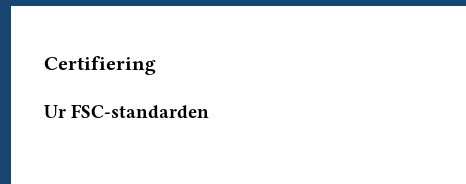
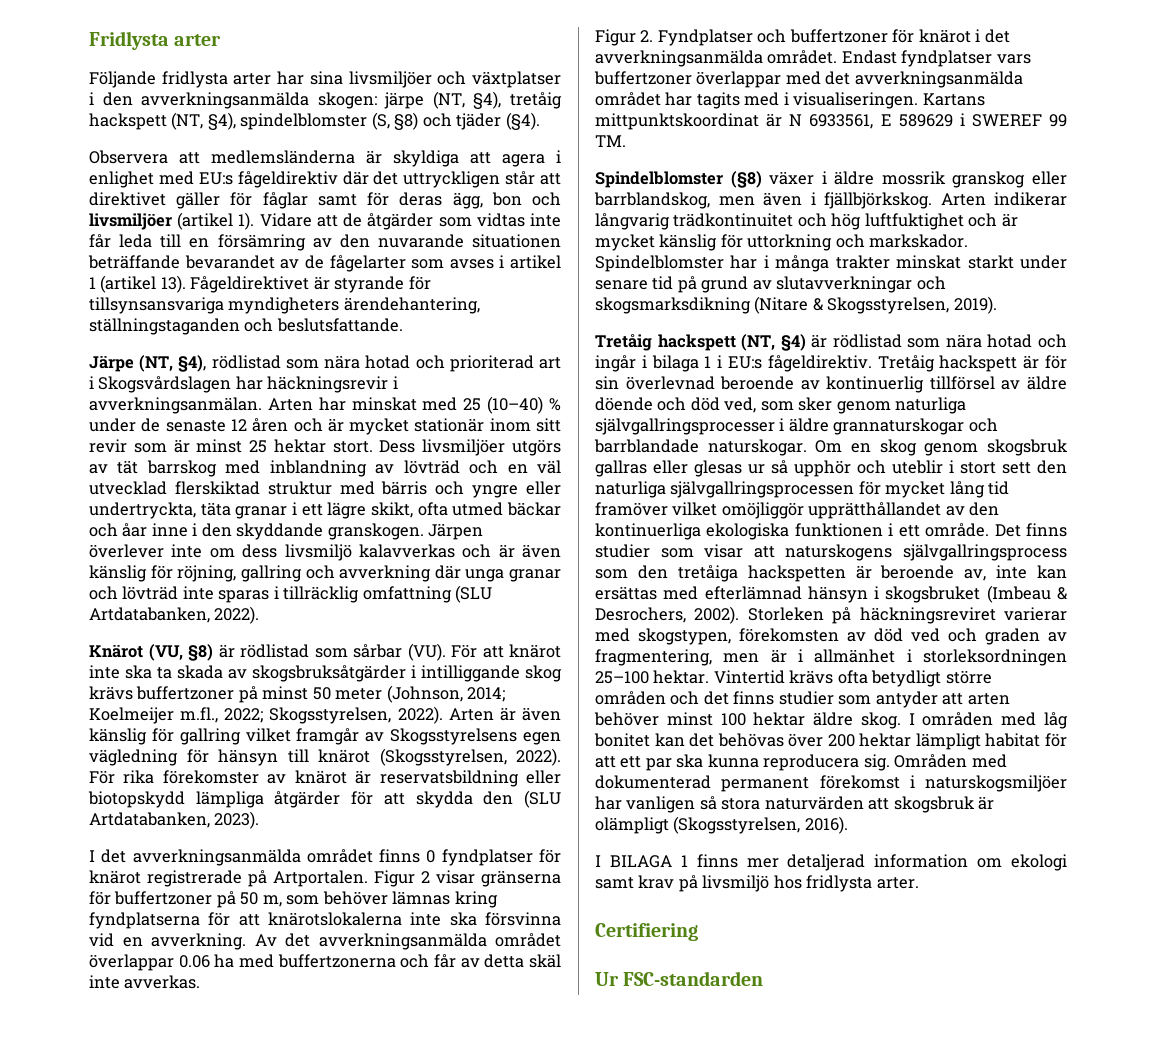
+ Fridlysta arter
+ Följande fridlysta arter har sina livsmiljöer och växtplatser i den avverkningsanmälda skogen: järpe (NT, §4), tretåig hackspett (NT, §4), spindelblomster (S, §8) och tjäder (§4).
+ Observera att medlemsländerna är skyldiga att agera i enlighet med EU:s fågeldirektiv där det uttryckligen står att direktivet gäller för fåglar samt för deras ägg, bon och livsmiljöer (artikel 1). Vidare att de åtgärder som vidtas inte får leda till en försämring av den nuvarande situationen beträffande bevarandet av de fågelarter som avses i artikel 1 (artikel 13). Fågeldirektivet är styrande för tillsynsansvariga myndigheters ärendehantering, ställningstaganden och beslutsfattande.
+ Järpe (NT, §4), rödlistad som nära hotad och prioriterad art i Skogsvårdslagen har häckningsrevir i avverkningsanmälan. Arten har minskat med 25 (10–40) % under de senaste 12 åren och är mycket stationär inom sitt revir som är minst 25 hektar stort. Dess livsmiljöer utgörs av tät barrskog med inblandning av lövträd och en väl utvecklad flerskiktad struktur med bärris och yngre eller undertryckta, täta granar i ett lägre skikt, ofta utmed bäckar och åar inne i den skyddande granskogen. Järpen överlever inte om dess livsmiljö kalavverkas och är även känslig för röjning, gallring och avverkning där unga granar och lövträd inte sparas i tillräcklig omfattning (SLU Artdatabanken, 2022).
+ Knärot (VU, §8) är rödlistad som sårbar (VU). För att knärot inte ska ta skada av skogsbruksåtgärder i intilliggande skog krävs buffertzoner på minst 50 meter (Johnson, 2014; Koelmeijer m.fl., 2022; Skogsstyrelsen, 2022). Arten är även känslig för gallring vilket framgår av Skogsstyrelsens egen vägledning för hänsyn till knärot (Skogsstyrelsen, 2022). För rika förekomster av knärot är reservatsbildning eller biotopskydd lämpliga åtgärder för att skydda den (SLU Artdatabanken, 2023).
+ I det avverkningsanmälda området finns 0 fyndplatser för knärot registrerade på Artportalen. Figur 2 visar gränserna för buffertzoner på 50 m, som behöver lämnas kring fyndplatserna för att knärotslokalerna inte ska försvinna vid en avverkning. Av det avverkningsanmälda området överlappar 0.06 ha med buffertzonerna och får av detta skäl inte avverkas.
+ Figur 2. Fyndplatser och buffertzoner för knärot i det avverkningsanmälda området. Endast fyndplatser vars buffertzoner överlappar med det avverkningsanmälda området har tagits med i visualiseringen. Kartans mittpunktskoordinat är N 6933561, E 589629 i SWEREF 99 TM.
+ Spindelblomster (§8) växer i äldre mossrik granskog eller barrblandskog, men även i fjällbjörkskog. Arten indikerar långvarig trädkontinuitet och hög luftfuktighet och är mycket känslig för uttorkning och markskador. Spindelblomster har i många trakter minskat starkt under senare tid på grund av slutavverkningar och skogsmarksdikning (Nitare & Skogsstyrelsen, 2019).
+ Tretåig hackspett (NT, §4) är rödlistad som nära hotad och ingår i bilaga 1 i EU:s fågeldirektiv. Tretåig hackspett är för sin överlevnad beroende av kontinuerlig tillförsel av äldre döende och död ved, som sker genom naturliga självgallringsprocesser i äldre grannaturskogar och barrblandade naturskogar. Om en skog genom skogsbruk gallras eller glesas ur så upphör och uteblir i stort sett den naturliga självgallringsprocessen för mycket lång tid framöver vilket omöjliggör upprätthållandet av den kontinuerliga ekologiska funktionen i ett område. Det finns studier som visar att naturskogens självgallringsprocess som den tretåiga hackspetten är beroende av, inte kan ersättas med efterlämnad hänsyn i skogsbruket (Imbeau & Desrochers, 2002). Storleken på häckningsreviret varierar med skogstypen, förekomsten av död ved och graden av fragmentering, men är i allmänhet i storleksordningen 25–100 hektar. Vintertid krävs ofta betydligt större områden och det finns studier som antyder att arten behöver minst 100 hektar äldre skog. I områden med låg bonitet kan det behövas över 200 hektar lämpligt habitat för att ett par ska kunna reproducera sig. Områden med dokumenterad permanent förekomst i naturskogsmiljöer har vanligen så stora naturvärden att skogsbruk är olämpligt (Skogsstyrelsen, 2016).
+ I BILAGA 1 finns mer detaljerad information om ekologi samt krav på livsmiljö hos fridlysta arter.

